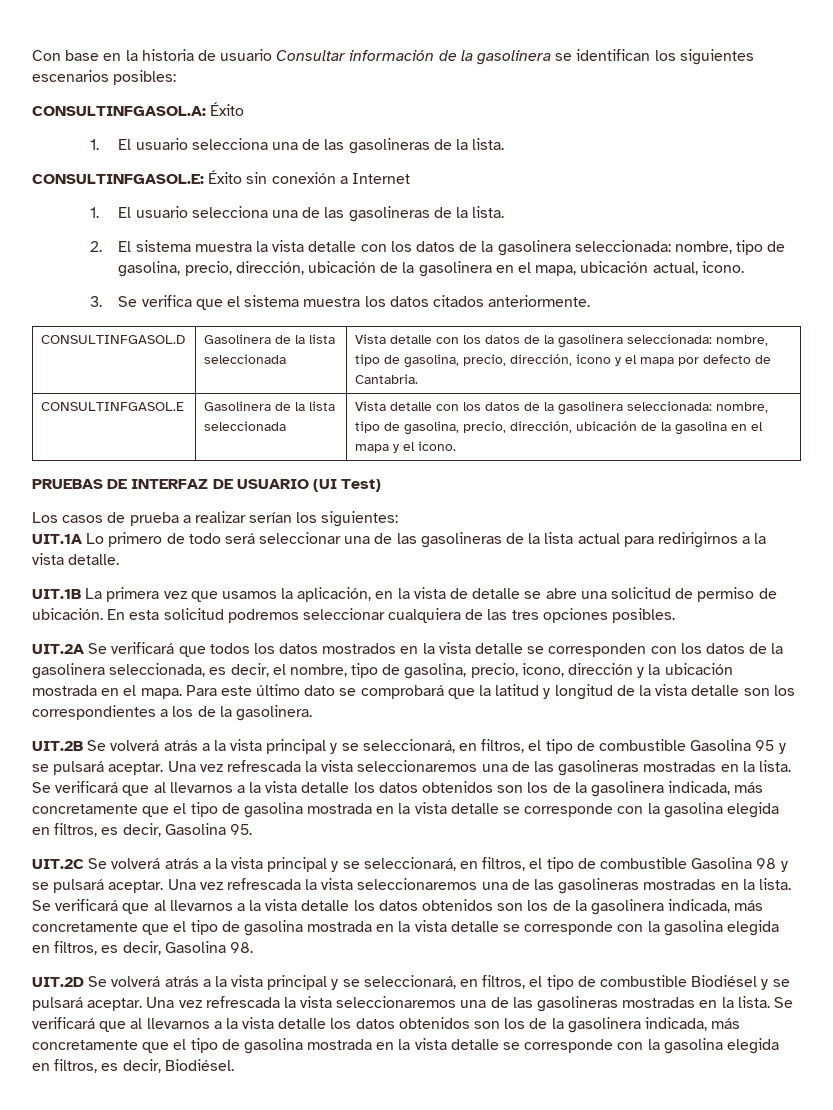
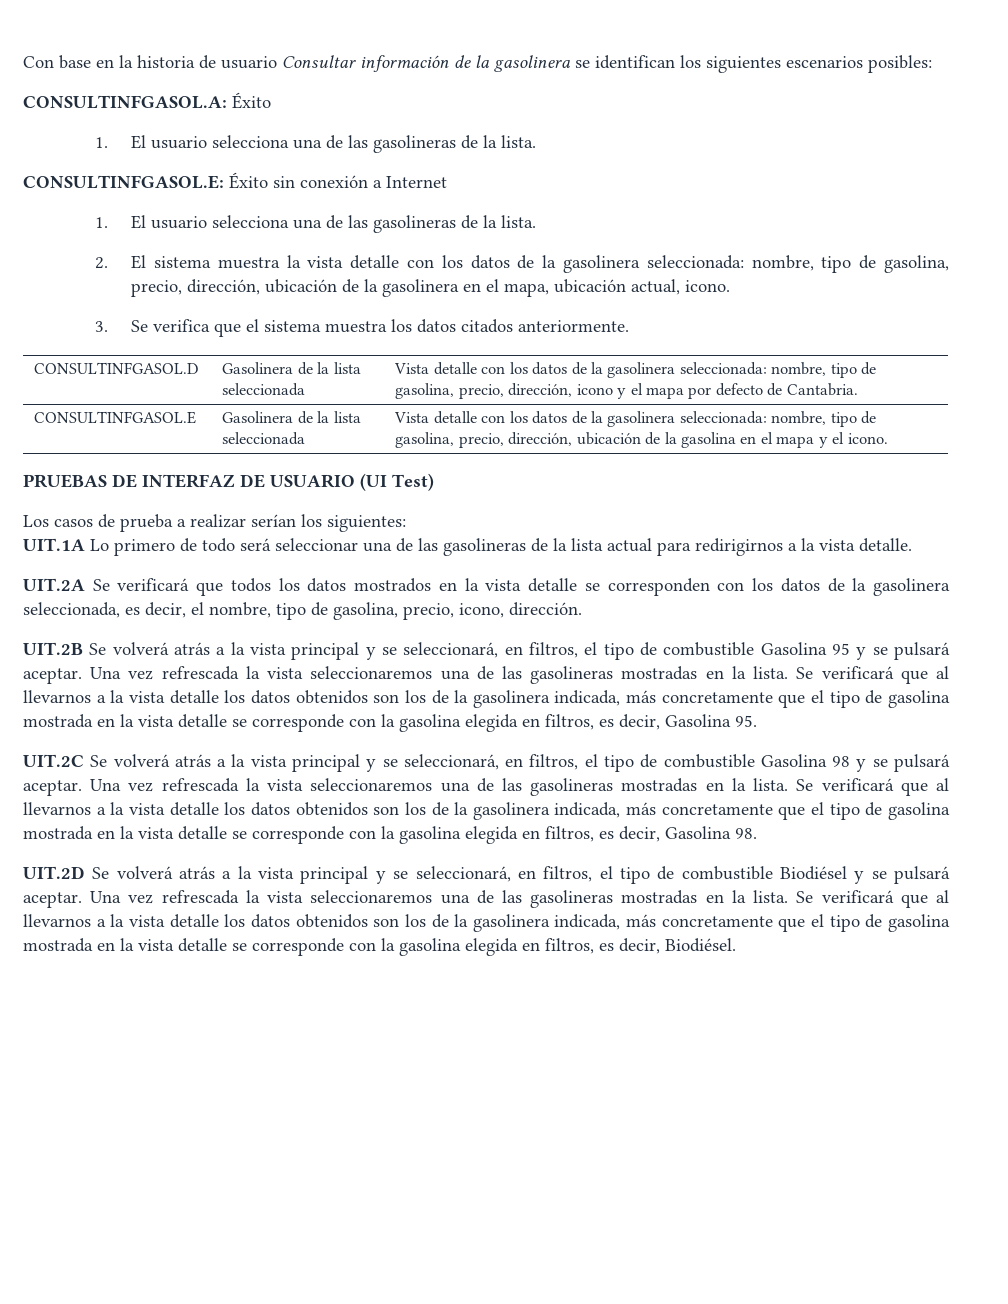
- UIT.1B La primera vez que usamos la aplicación, en la vista de detalle se abre una solicitud de permiso de ubicación. En esta solicitud podremos seleccionar cualquiera de las tres opciones posibles.
- UIT.2A Se verificará que todos los datos mostrados en la vista detalle se corresponden con los datos de la gasolinera seleccionada, es decir, el nombre, tipo de gasolina, precio, icono, dirección y la ubicación mostrada en el mapa. Para este último dato se comprobará que la latitud y longitud de la vista detalle son los correspondientes a los de la gasolinera.
+ UIT.2A Se verificará que todos los datos mostrados en la vista detalle se corresponden con los datos de la gasolinera seleccionada, es decir, el nombre, tipo de gasolina, precio, icono, dirección.

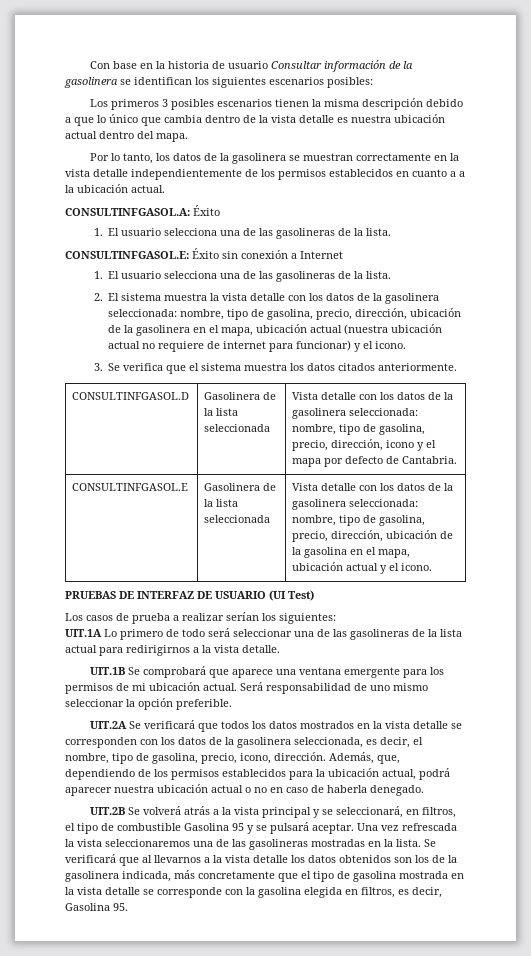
+ Los primeros 3 posibles escenarios tienen la misma descripción debido a que lo único que cambia dentro de la vista detalle es nuestra ubicación actual dentro del mapa.
+ Por lo tanto, los datos de la gasolinera se muestran correctamente en la vista detalle independientemente de los permisos establecidos en cuanto a a la ubicación actual.
- 2. El sistema muestra la vista detalle con los datos de la gasolinera seleccionada: nombre, tipo de gasolina, precio, dirección, ubicación de la gasolinera en el mapa, ubicación actual, icono.
+ 2. El sistema muestra la vista detalle con los datos de la gasolinera seleccionada: nombre, tipo de gasolina, precio, dirección, ubicación de la gasolinera en el mapa, ubicación actual (nuestra ubicación actual no requiere de internet para funcionar) y el icono.
- CONSULTINFGASOL.E | Gasolinera de la lista seleccionada | Vista detalle con los datos de la gasolinera seleccionada: nombre, tipo de gasolina, precio, dirección, ubicación de la gasolina en el mapa y el icono.
+ CONSULTINFGASOL.E | Gasolinera de la lista seleccionada | Vista detalle con los datos de la gasolinera seleccionada: nombre, tipo de gasolina, precio, dirección, ubicación de la gasolina en el mapa, ubicación actual y el icono.
+ UIT.1B Se comprobará que aparece una ventana emergente para los permisos de mi ubicación actual. Será responsabilidad de uno mismo seleccionar la opción preferible.
+ Además, que, dependiendo de los permisos establecidos para la ubicación actual, podrá aparecer nuestra ubicación actual o no en caso de haberla denegado.
- UIT.2C Se volverá atrás a la vista principal y se seleccionará, en filtros, el tipo de combustible Gasolina 98 y se pulsará aceptar. Una vez refrescada la vista seleccionaremos una de las gasolineras mostradas en la lista. Se verificará que al llevarnos a la vista detalle los datos obtenidos son los de la gasolinera indicada, más concretamente que el tipo de gasolina mostrada en la vista detalle se corresponde con la gasolina elegida en filtros, es decir, Gasolina 98.
- UIT.2D Se volverá atrás a la vista principal y se seleccionará, en filtros, el tipo de combustible Biodiésel y se pulsará aceptar. Una vez refrescada la vista seleccionaremos una de las gasolineras mostradas en la lista. Se verificará que al llevarnos a la vista detalle los datos obtenidos son los de la gasolinera indicada, más concretamente que el tipo de gasolina mostrada en la vista detalle se corresponde con la gasolina elegida en filtros, es decir, Biodiésel.

